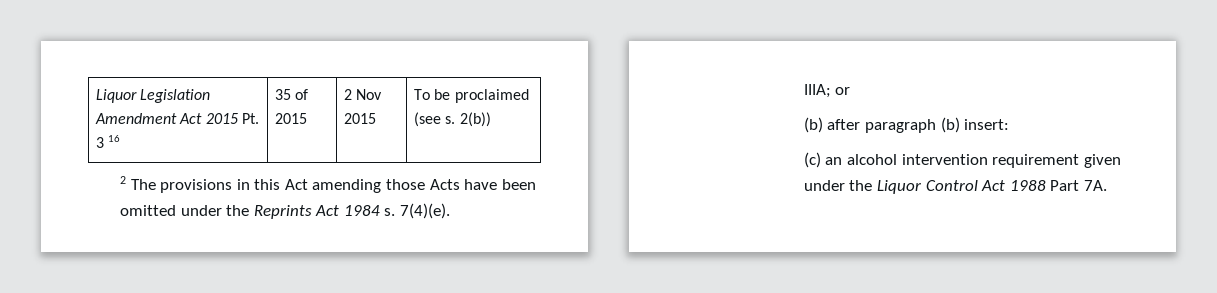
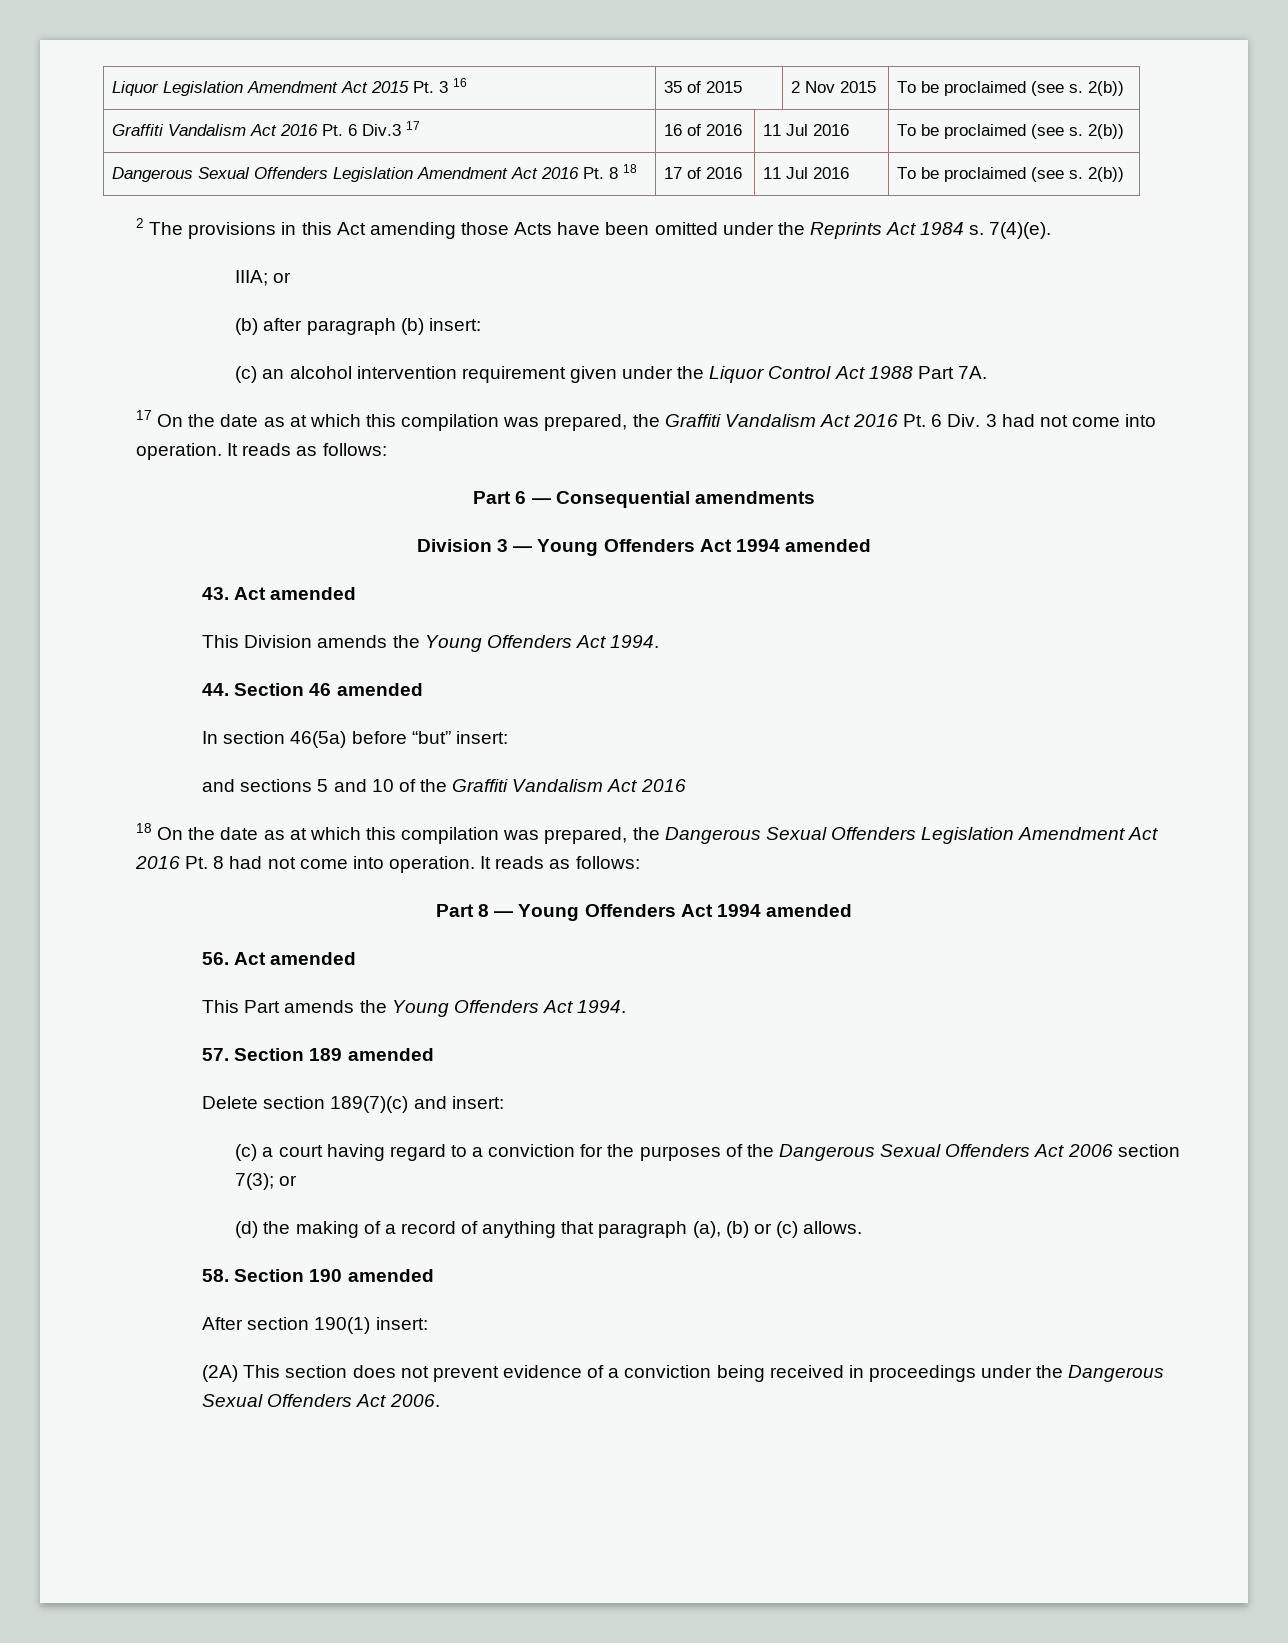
+ Graffiti Vandalism Act 2016 Pt. 6 Div.3 17 | 16 of 2016 | 11 Jul 2016 | To be proclaimed (see s. 2(b))
+ Dangerous Sexual Offenders Legislation Amendment Act 2016 Pt. 8 18 | 17 of 2016 | 11 Jul 2016 | To be proclaimed (see s. 2(b))
+ 17 On the date as at which this compilation was prepared, the Graffiti Vandalism Act 2016 Pt. 6 Div. 3 had not come into operation. It reads as follows:
+ Part 6 — Consequential amendments
+ Division 3 — Young Offenders Act 1994 amended
+ 43. Act amended
+ This Division amends the Young Offenders Act 1994.
+ 44. Section 46 amended
+ In section 46(5a) before “but” insert:
+ and sections 5 and 10 of the Graffiti Vandalism Act 2016
+ 18 On the date as at which this compilation was prepared, the Dangerous Sexual Offenders Legislation Amendment Act 2016 Pt. 8 had not come into operation. It reads as follows:
+ Part 8 — Young Offenders Act 1994 amended
+ 56. Act amended
+ This Part amends the Young Offenders Act 1994.
+ 57. Section 189 amended
+ Delete section 189(7)(c) and insert:
+ (c) a court having regard to a conviction for the purposes of the Dangerous Sexual Offenders Act 2006 section 7(3); or
+ (d) the making of a record of anything that paragraph (a), (b) or (c) allows.
+ 58. Section 190 amended
+ After section 190(1) insert:
+ (2A) This section does not prevent evidence of a conviction being received in proceedings under the Dangerous Sexual Offenders Act 2006.

